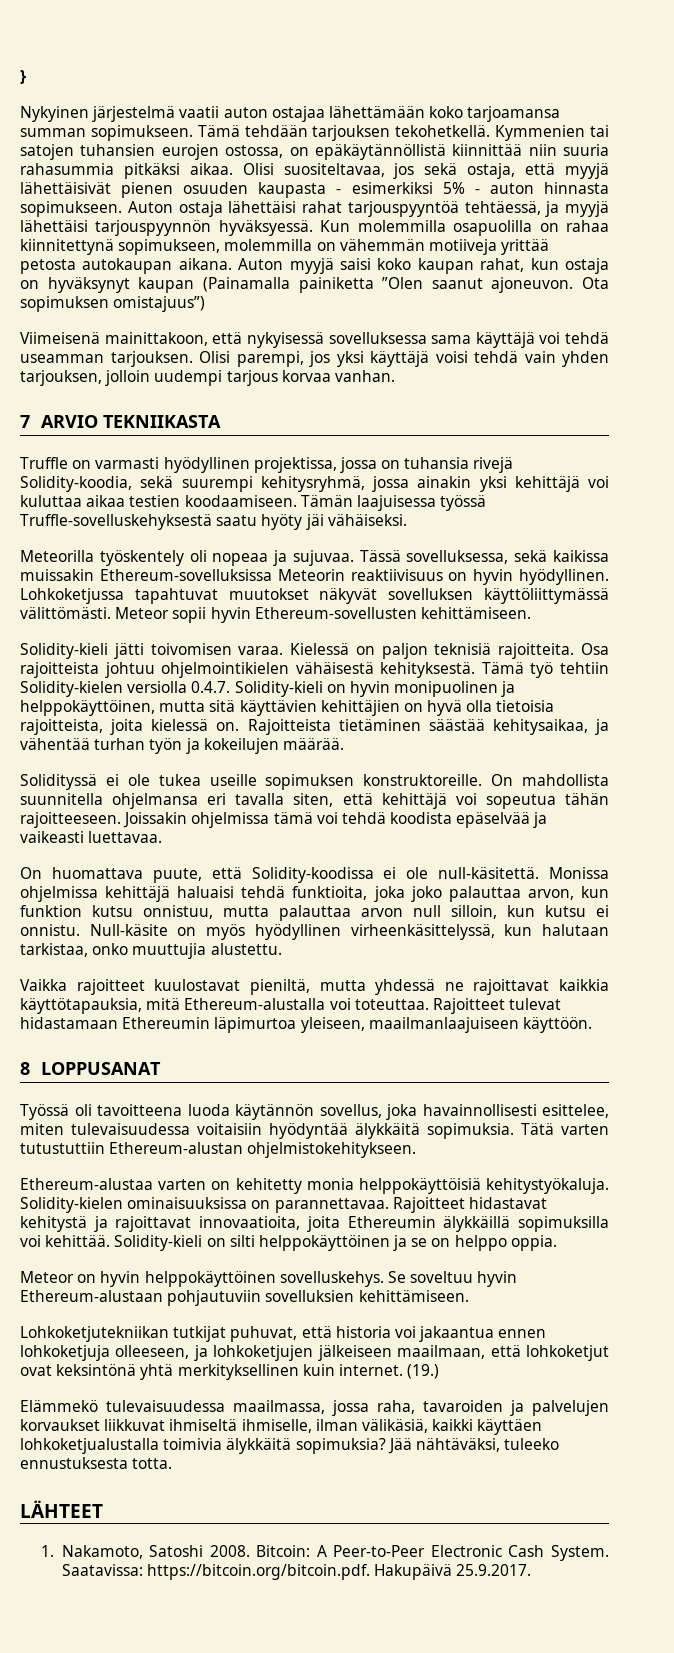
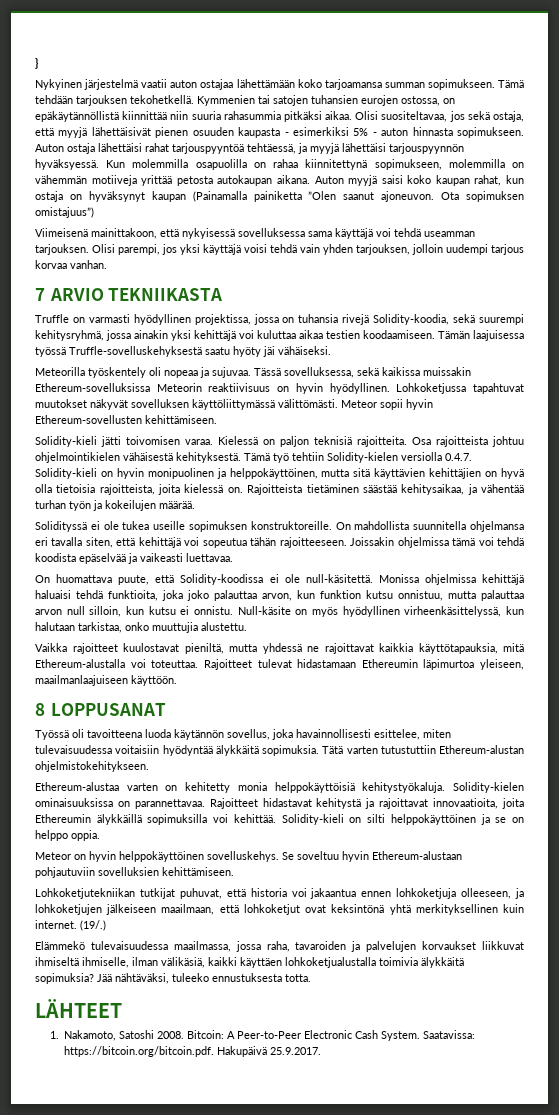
- (19.)
+ (19/.)

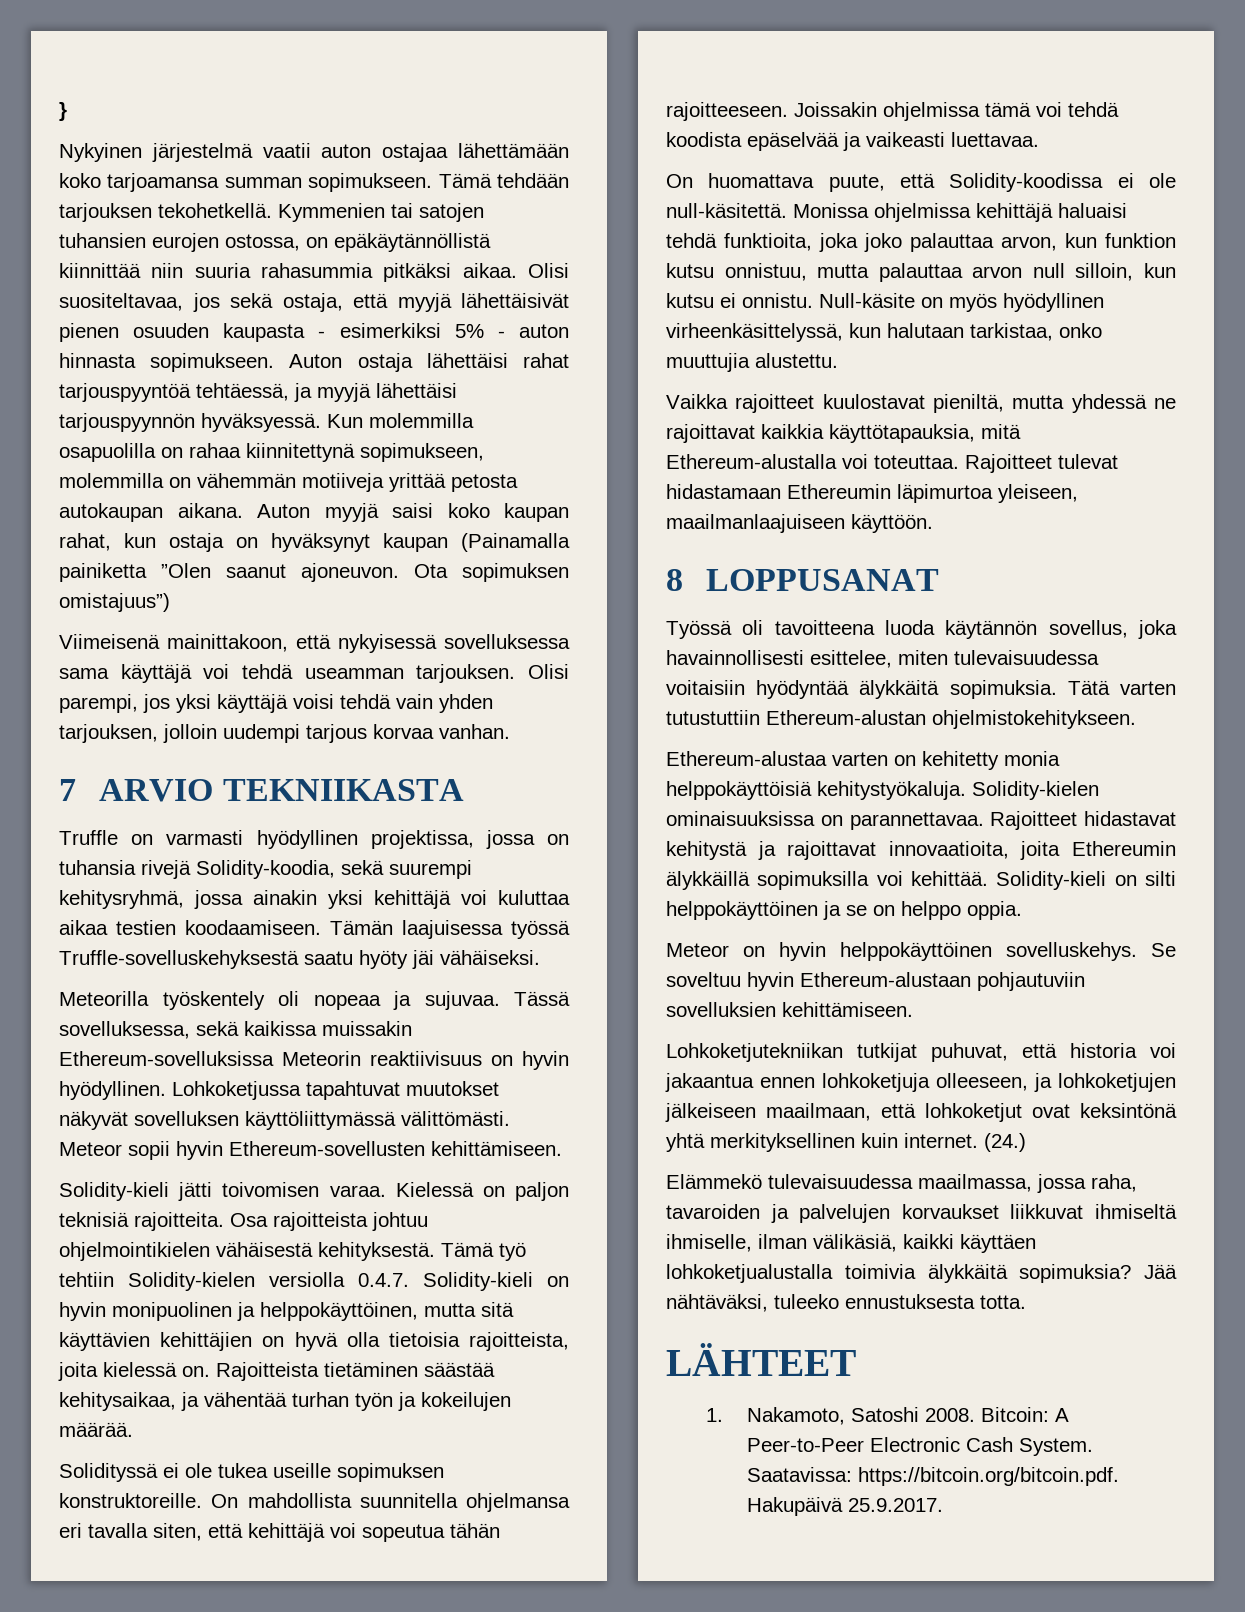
- (19/.)
+ (24.)

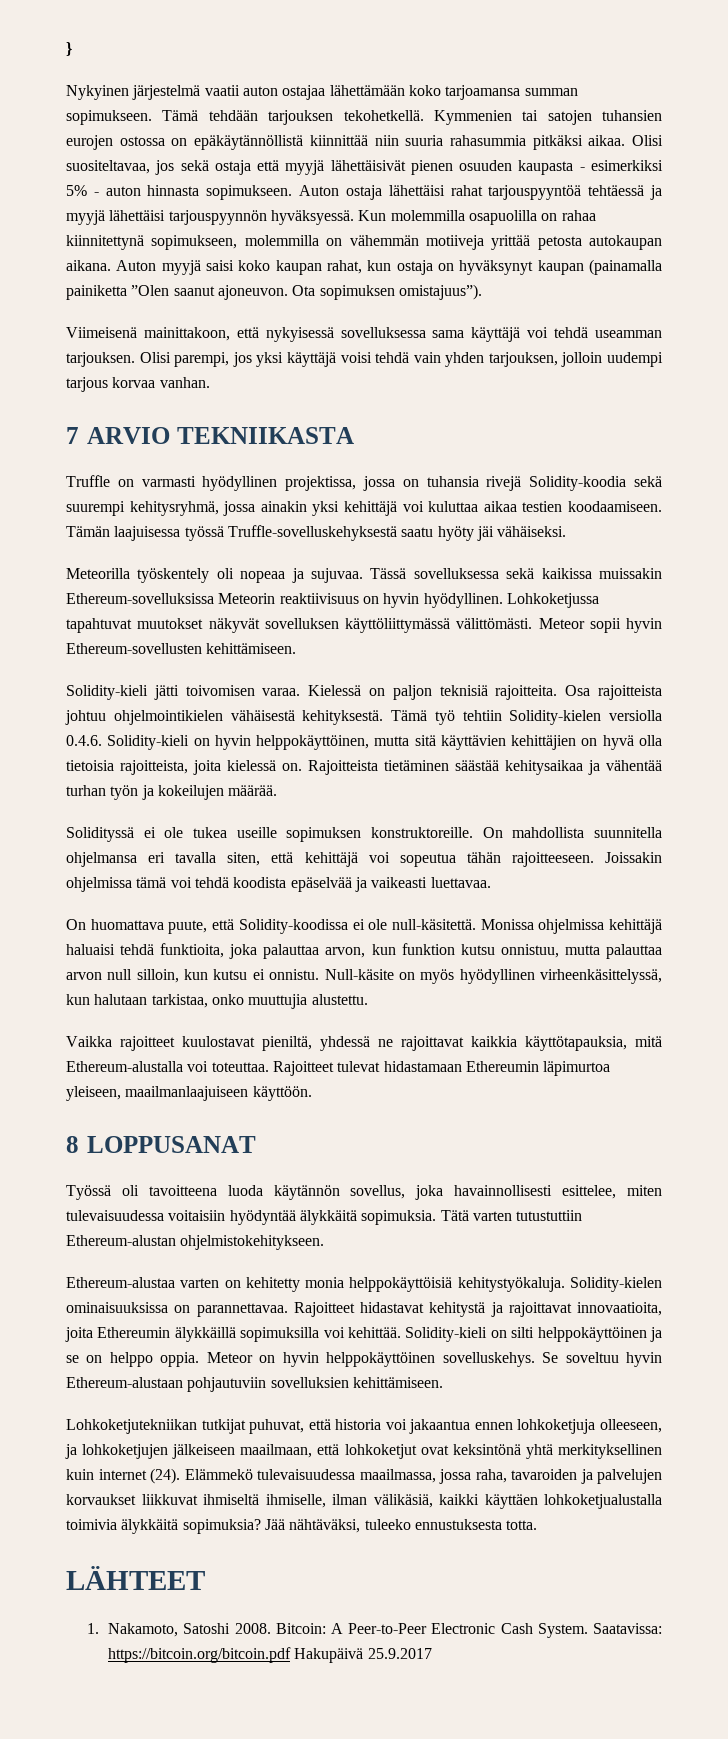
- Kymmenien tai satojen tuhansien eurojen ostossa, on epäkäytännöllistä kiinnittää niin suuria rahasummia pitkäksi aikaa.
+ Kymmenien tai satojen tuhansien eurojen ostossa on epäkäytännöllistä kiinnittää niin suuria rahasummia pitkäksi aikaa.
- Olisi suositeltavaa, jos sekä ostaja, että myyjä lähettäisivät pienen osuuden kaupasta - esimerkiksi 5% - auton hinnasta sopimukseen.
+ Olisi suositeltavaa, jos sekä ostaja että myyjä lähettäisivät pienen osuuden kaupasta - esimerkiksi 5% - auton hinnasta sopimukseen.
- Auton ostaja lähettäisi rahat tarjouspyyntöä tehtäessä, ja myyjä lähettäisi tarjouspyynnön hyväksyessä.
+ Auton ostaja lähettäisi rahat tarjouspyyntöä tehtäessä ja myyjä lähettäisi tarjouspyynnön hyväksyessä.
- Auton myyjä saisi koko kaupan rahat, kun ostaja on hyväksynyt kaupan (Painamalla painiketta ”Olen saanut ajoneuvon.
+ Auton myyjä saisi koko kaupan rahat, kun ostaja on hyväksynyt kaupan (painamalla painiketta ”Olen saanut ajoneuvon.
- Ota sopimuksen omistajuus”)
+ Ota sopimuksen omistajuus”).
- Truffle on varmasti hyödyllinen projektissa, jossa on tuhansia rivejä Solidity-koodia, sekä suurempi kehitysryhmä, jossa ainakin yksi kehittäjä voi kuluttaa aikaa testien koodaamiseen.
+ Truffle on varmasti hyödyllinen projektissa, jossa on tuhansia rivejä Solidity-koodia sekä suurempi kehitysryhmä, jossa ainakin yksi kehittäjä voi kuluttaa aikaa testien koodaamiseen.
- Tässä sovelluksessa, sekä kaikissa muissakin Ethereum-sovelluksissa Meteorin reaktiivisuus on hyvin hyödyllinen.
+ Tässä sovelluksessa sekä kaikissa muissakin Ethereum-sovelluksissa Meteorin reaktiivisuus on hyvin hyödyllinen.
- Tämä työ tehtiin Solidity-kielen versiolla 0.4.7. Solidity-kieli on hyvin monipuolinen ja helppokäyttöinen, mutta sitä käyttävien kehittäjien on hyvä olla tietoisia rajoitteista, joita kielessä on.
+ Tämä työ tehtiin Solidity-kielen versiolla 0.4.6. Solidity-kieli on hyvin helppokäyttöinen, mutta sitä käyttävien kehittäjien on hyvä olla tietoisia rajoitteista, joita kielessä on.
- Rajoitteista tietäminen säästää kehitysaikaa, ja vähentää turhan työn ja kokeilujen määrää.
+ Rajoitteista tietäminen säästää kehitysaikaa ja vähentää turhan työn ja kokeilujen määrää.
- Monissa ohjelmissa kehittäjä haluaisi tehdä funktioita, joka joko palauttaa arvon, kun funktion kutsu onnistuu, mutta palauttaa arvon null silloin, kun kutsu ei onnistu.
+ Monissa ohjelmissa kehittäjä haluaisi tehdä funktioita, joka palauttaa arvon, kun funktion kutsu onnistuu, mutta palauttaa arvon null silloin, kun kutsu ei onnistu.
- Vaikka rajoitteet kuulostavat pieniltä, mutta yhdessä ne rajoittavat kaikkia käyttötapauksia, mitä Ethereum-alustalla voi toteuttaa.
+ Vaikka rajoitteet kuulostavat pieniltä, yhdessä ne rajoittavat kaikkia käyttötapauksia, mitä Ethereum-alustalla voi toteuttaa.
- Solidity-kieli on silti helppokäyttöinen ja se on helppo oppia.
- Meteor on hyvin helppokäyttöinen sovelluskehys.
+ Solidity-kieli on silti helppokäyttöinen ja se on helppo oppia. Meteor on hyvin helppokäyttöinen sovelluskehys.
- Lohkoketjutekniikan tutkijat puhuvat, että historia voi jakaantua ennen lohkoketjuja olleeseen, ja lohkoketjujen jälkeiseen maailmaan, että lohkoketjut ovat keksintönä yhtä merkityksellinen kuin internet. (24.)
- Elämmekö tulevaisuudessa maailmassa, jossa raha, tavaroiden ja palvelujen korvaukset liikkuvat ihmiseltä ihmiselle, ilman välikäsiä, kaikki käyttäen lohkoketjualustalla toimivia älykkäitä sopimuksia?
+ Lohkoketjutekniikan tutkijat puhuvat, että historia voi jakaantua ennen lohkoketjuja olleeseen, ja lohkoketjujen jälkeiseen maailmaan, että lohkoketjut ovat keksintönä yhtä merkityksellinen kuin internet (24). Elämmekö tulevaisuudessa maailmassa, jossa raha, tavaroiden ja palvelujen korvaukset liikkuvat ihmiseltä ihmiselle, ilman välikäsiä, kaikki käyttäen lohkoketjualustalla toimivia älykkäitä sopimuksia?
- Saatavissa: https://bitcoin.org/bitcoin.pdf. Hakupäivä 25.9.2017.
+ Saatavissa: https://bitcoin.org/bitcoin.pdf Hakupäivä 25.9.2017

